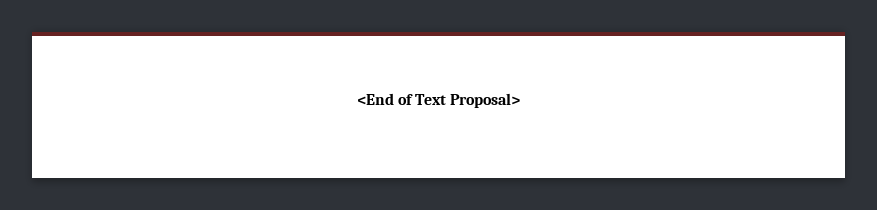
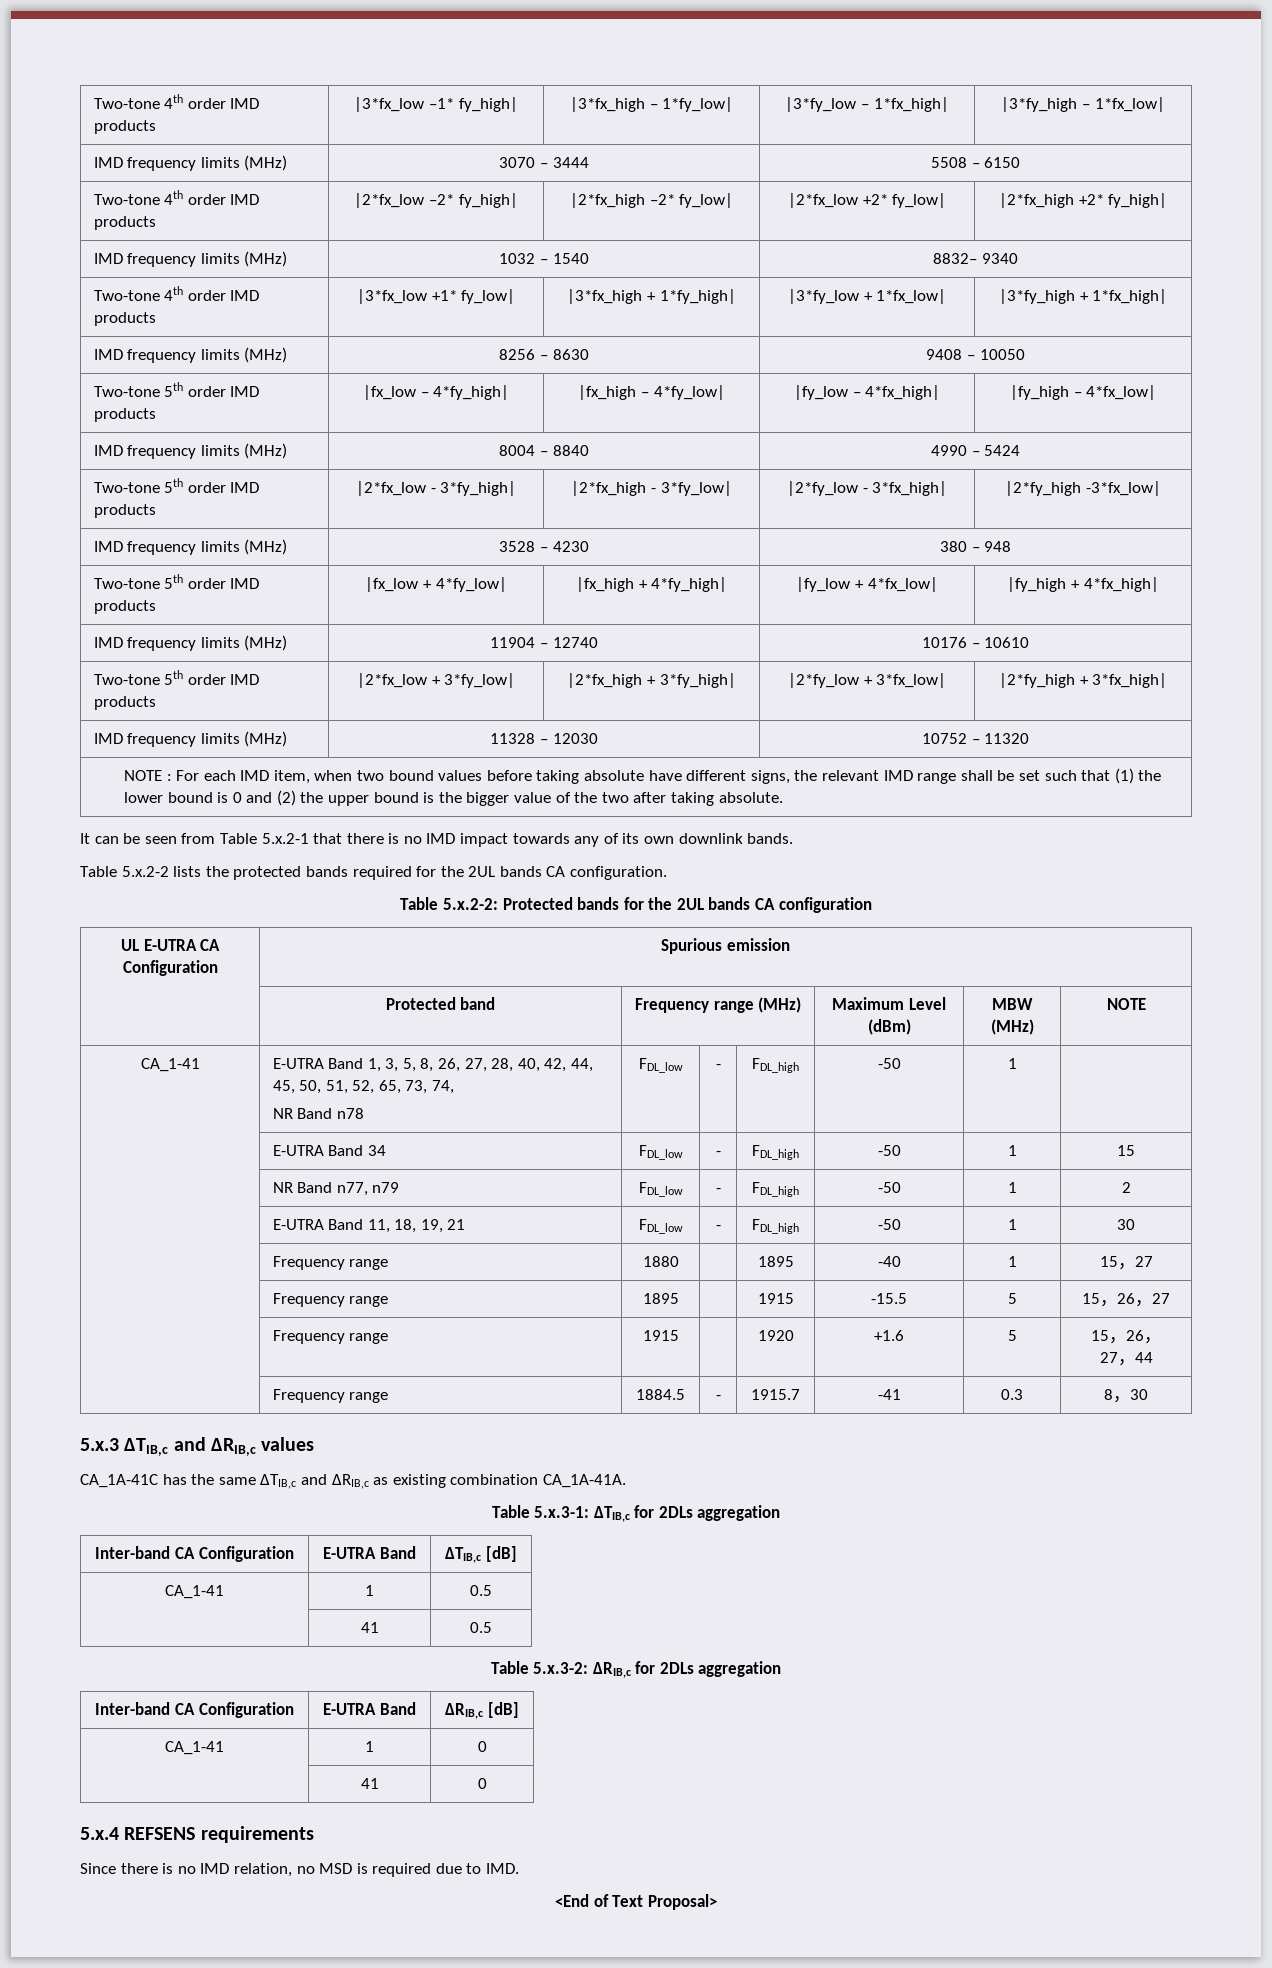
+ Two-tone 4th order IMD products | |3*fx_low –1* fy_high| | |3*fx_high – 1*fy_low| | |3*fy_low – 1*fx_high| | |3*fy_high – 1*fx_low|
+ IMD frequency limits (MHz) | 3070 – 3444 | 5508 – 6150
+ Two-tone 4th order IMD products | |2*fx_low –2* fy_high| | |2*fx_high –2* fy_low| | |2*fx_low +2* fy_low| | |2*fx_high +2* fy_high|
+ IMD frequency limits (MHz) | 1032 – 1540 | 8832– 9340
+ Two-tone 4th order IMD products | |3*fx_low +1* fy_low| | |3*fx_high + 1*fy_high| | |3*fy_low + 1*fx_low| | |3*fy_high + 1*fx_high|
+ IMD frequency limits (MHz) | 8256 – 8630 | 9408 – 10050
+ Two-tone 5th order IMD products | |fx_low – 4*fy_high| | |fx_high – 4*fy_low| | |fy_low – 4*fx_high| | |fy_high – 4*fx_low|
+ IMD frequency limits (MHz) | 8004 – 8840 | 4990 – 5424
+ Two-tone 5th order IMD products | |2*fx_low - 3*fy_high| | |2*fx_high - 3*fy_low| | |2*fy_low - 3*fx_high| | |2*fy_high -3*fx_low|
+ IMD frequency limits (MHz) | 3528 – 4230 | 380 – 948
+ Two-tone 5th order IMD products | |fx_low + 4*fy_low| | |fx_high + 4*fy_high| | |fy_low + 4*fx_low| | |fy_high + 4*fx_high|
+ IMD frequency limits (MHz) | 11904 – 12740 | 10176 – 10610
+ Two-tone 5th order IMD products | |2*fx_low + 3*fy_low| | |2*fx_high + 3*fy_high| | |2*fy_low + 3*fx_low| | |2*fy_high + 3*fx_high|
+ IMD frequency limits (MHz) | 11328 – 12030 | 10752 – 11320
+ NOTE : For each IMD item, when two bound values before taking absolute have different signs, the relevant IMD range shall be set such that (1) the lower bound is 0 and (2) the upper bound is the bigger value of the two after taking absolute.
+ It can be seen from Table 5.x.2-1 that there is no IMD impact towards any of its own downlink bands.
+ Table 5.x.2-2 lists the protected bands required for the 2UL bands CA configuration.
+ Table 5.x.2-2: Protected bands for the 2UL bands CA configuration
+ UL E-UTRA CA Configuration | Spurious emission
+ | Protected band | Frequency range (MHz) | Maximum Level (dBm) | MBW (MHz) | NOTE
+ CA_1-41 | E-UTRA Band 1, 3, 5, 8, 26, 27, 28, 40, 42, 44, 45, 50, 51, 52, 65, 73, 74,
+ NR Band n78 | FDL_low | - | FDL_high | -50 | 1 |
+ | E-UTRA Band 34 | FDL_low | - | FDL_high | -50 | 1 | 15
+ | NR Band n77, n79 | FDL_low | - | FDL_high | -50 | 1 | 2
+ | E-UTRA Band 11, 18, 19, 21 | FDL_low | - | FDL_high | -50 | 1 | 30
+ | Frequency range | 1880 | | 1895 | -40 | 1 | 15，27
+ | Frequency range | 1895 | | 1915 | -15.5 | 5 | 15，26，27
+ | Frequency range | 1915 | | 1920 | +1.6 | 5 | 15，26，27，44
+ | Frequency range | 1884.5 | - | 1915.7 | -41 | 0.3 | 8，30
+ 5.x.3 ΔTIB,c and ΔRIB,c values
+ CA_1A-41C has the same ΔTIB,c and ΔRIB,c as existing combination CA_1A-41A.
+ Table 5.x.3-1: ΔTIB,c for 2DLs aggregation
+ Inter-band CA Configuration | E-UTRA Band | ΔTIB,c [dB]
+ CA_1-41 | 1 | 0.5
+ | 41 | 0.5
+ Table 5.x.3-2: ΔRIB,c for 2DLs aggregation
+ Inter-band CA Configuration | E-UTRA Band | ΔRIB,c [dB]
+ CA_1-41 | 1 | 0
+ | 41 | 0
+ 5.x.4 REFSENS requirements
+ Since there is no IMD relation, no MSD is required due to IMD.

